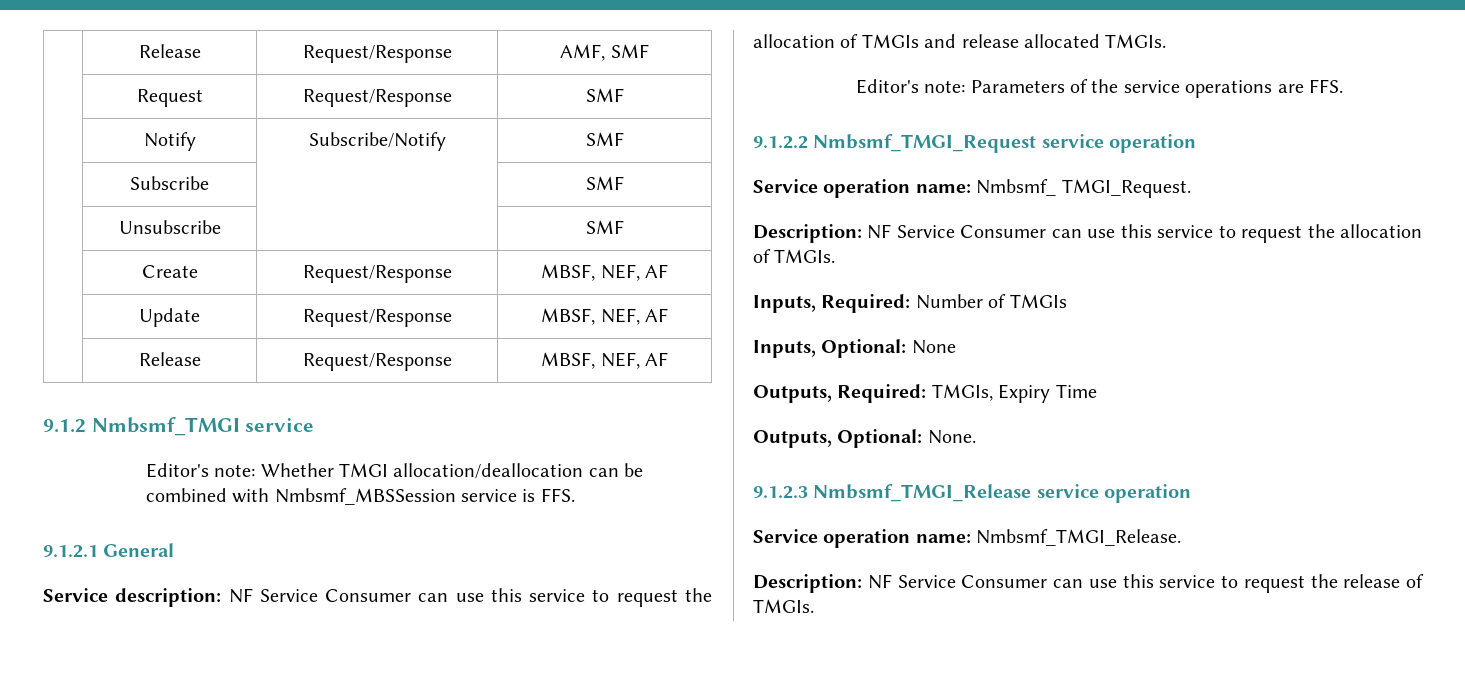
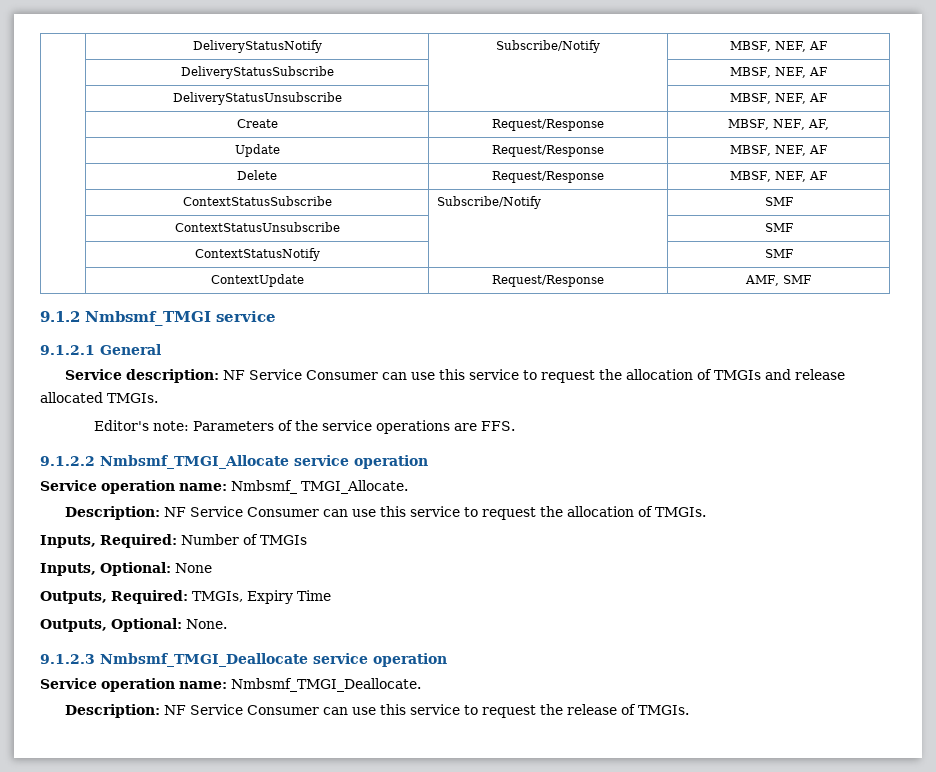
- | Release | Request/Response | AMF, SMF
- | Request | Request/Response | SMF
- | Notify | Subscribe/Notify | SMF
- | Subscribe | | SMF
- | Unsubscribe | | SMF
+ | DeliveryStatusNotify | Subscribe/Notify | MBSF, NEF, AF
+ | DeliveryStatusSubscribe | | MBSF, NEF, AF
+ | DeliveryStatusUnsubscribe | | MBSF, NEF, AF
- | Create | Request/Response | MBSF, NEF, AF
+ | Create | Request/Response | MBSF, NEF, AF,
- | Release | Request/Response | MBSF, NEF, AF
+ | Delete | Request/Response | MBSF, NEF, AF
+ | ContextStatusSubscribe | Subscribe/Notify | SMF
+ | ContextStatusUnsubscribe | | SMF
+ | ContextStatusNotify | | SMF
+ | ContextUpdate | Request/Response | AMF, SMF
  9.1.2 Nmbsmf_TMGI service
- Editor's note: Whether TMGI allocation/deallocation can be combined with Nmbsmf_MBSSession service is FFS.
- 9.1.2.2 Nmbsmf_TMGI_Request service operation
+ 9.1.2.2 Nmbsmf_TMGI_Allocate service operation
- Service operation name: Nmbsmf_ TMGI_Request.
+ Service operation name: Nmbsmf_ TMGI_Allocate.
- 9.1.2.3 Nmbsmf_TMGI_Release service operation
- Service operation name: Nmbsmf_TMGI_Release.
+ 9.1.2.3 Nmbsmf_TMGI_Deallocate service operation
+ Service operation name: Nmbsmf_TMGI_Deallocate.

